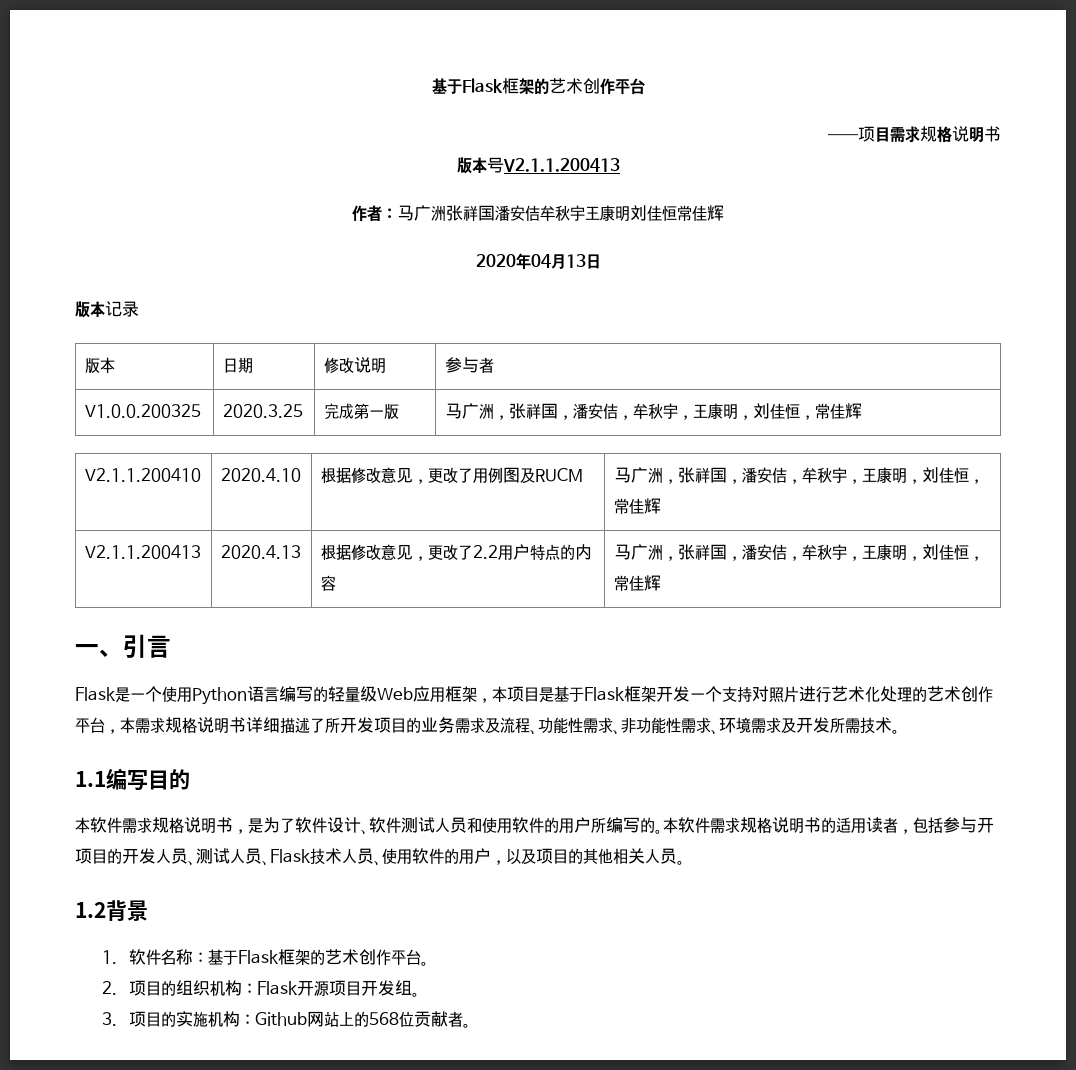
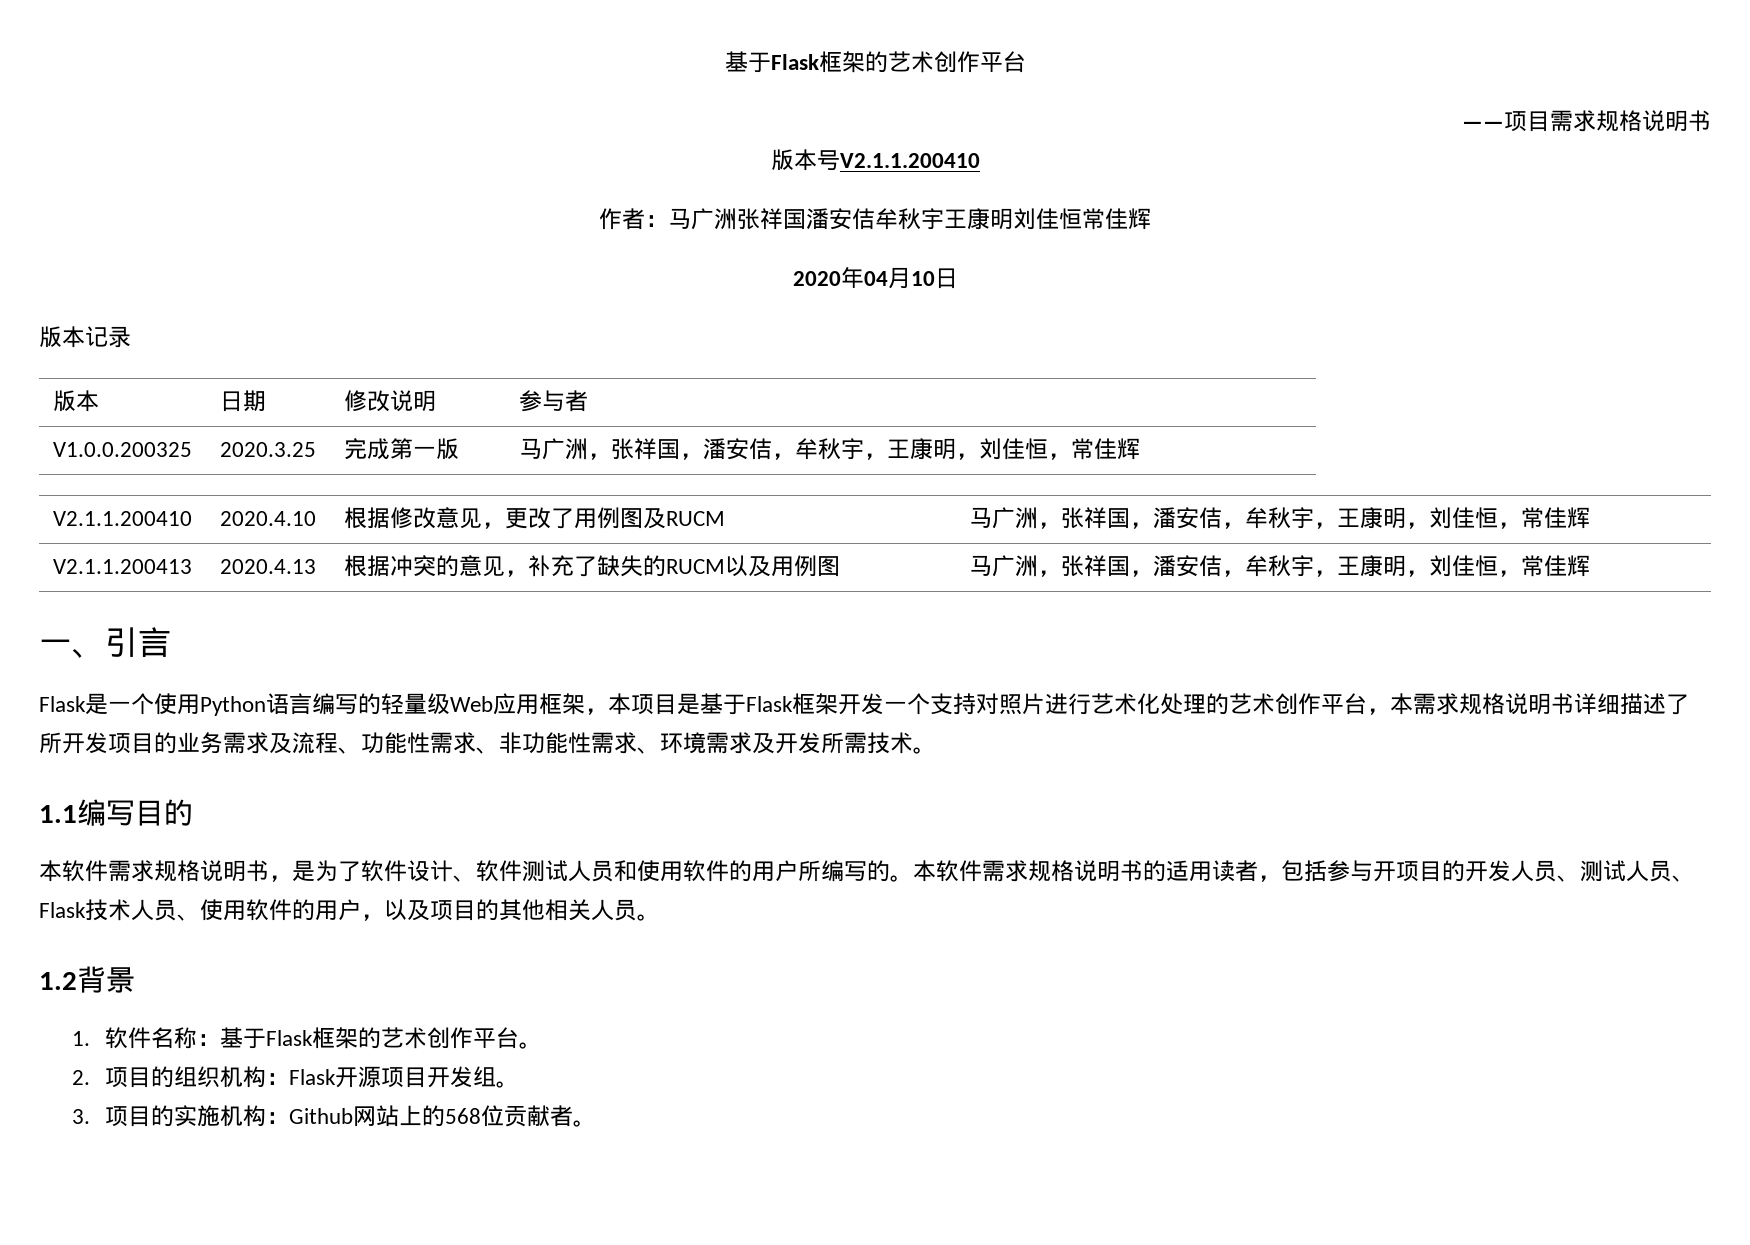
- 版本号V2.1.1.200413
+ 版本号V2.1.1.200410
- 2020年04月13日
+ 2020年04月10日
- V2.1.1.200413 | 2020.4.13 | 根据修改意见，更改了2.2用户特点的内容 | 马广洲，张祥国，潘安佶，牟秋宇，王康明，刘佳恒，常佳辉
+ V2.1.1.200413 | 2020.4.13 | 根据冲突的意见，补充了缺失的RUCM以及用例图 | 马广洲，张祥国，潘安佶，牟秋宇，王康明，刘佳恒，常佳辉

